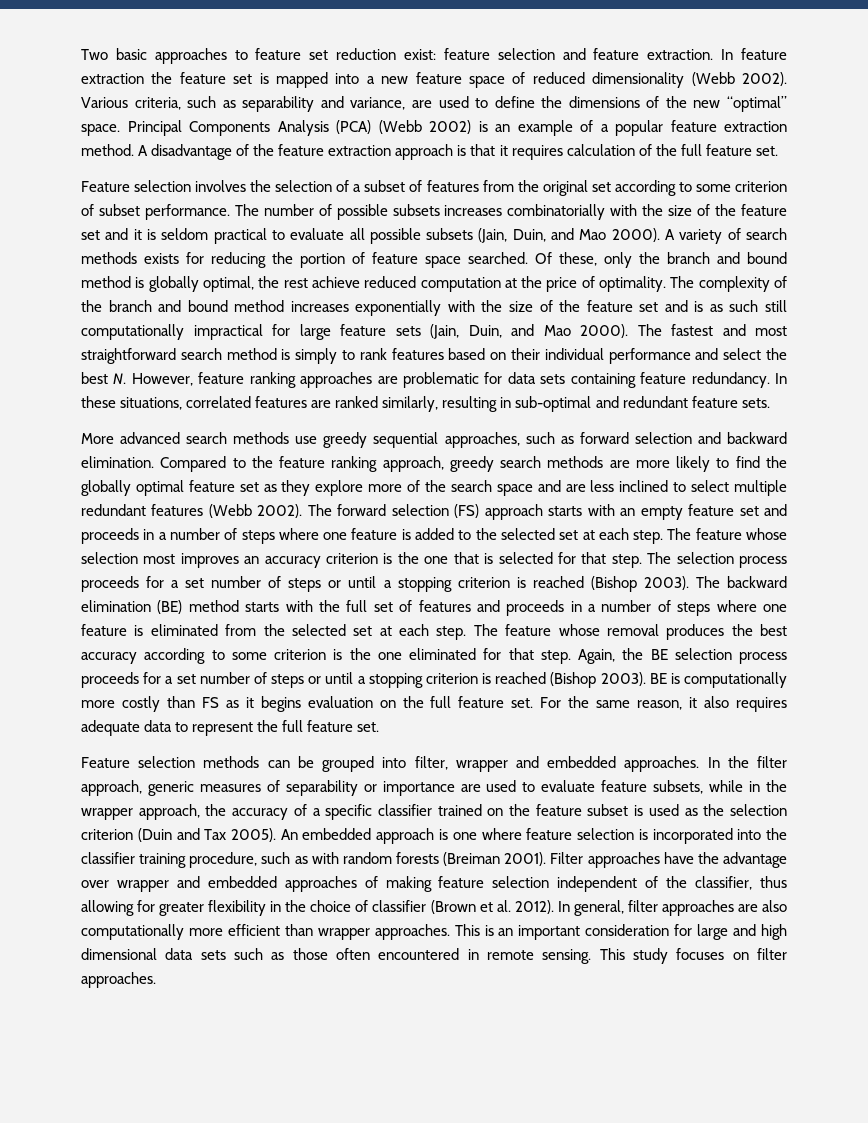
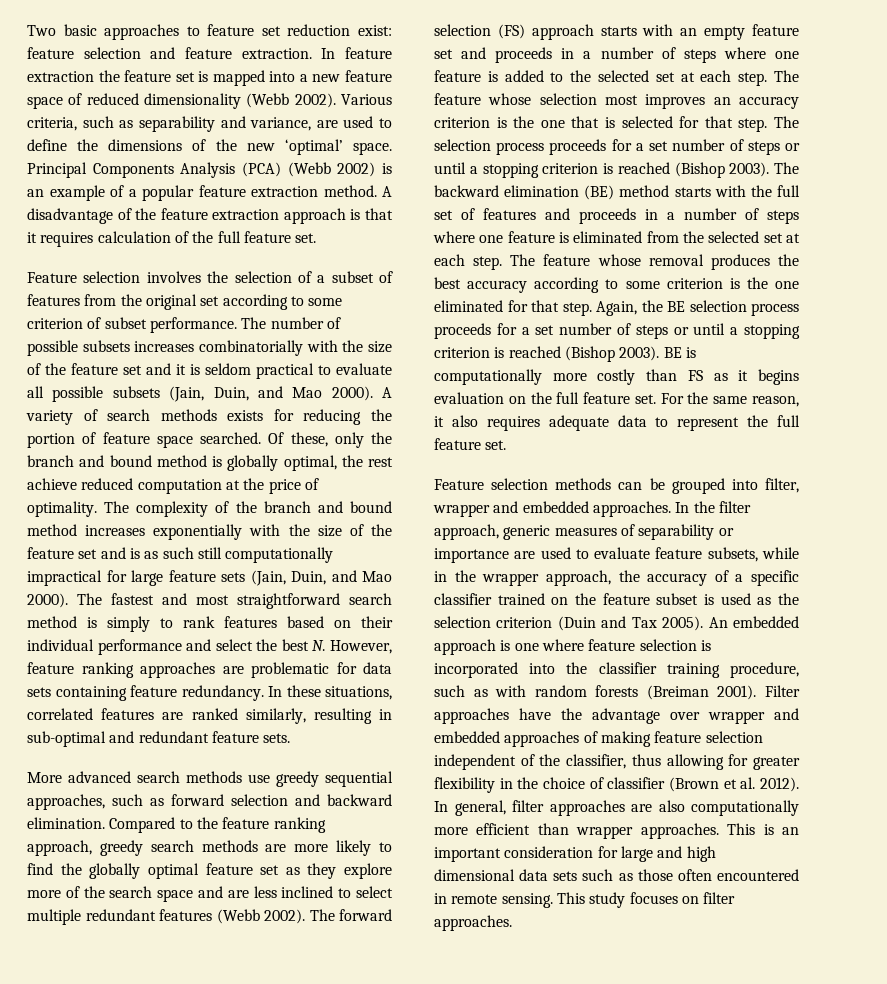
- Various criteria, such as separability and variance, are used to define the dimensions of the new “optimal” space.
+ Various criteria, such as separability and variance, are used to define the dimensions of the new ‘optimal’ space.

